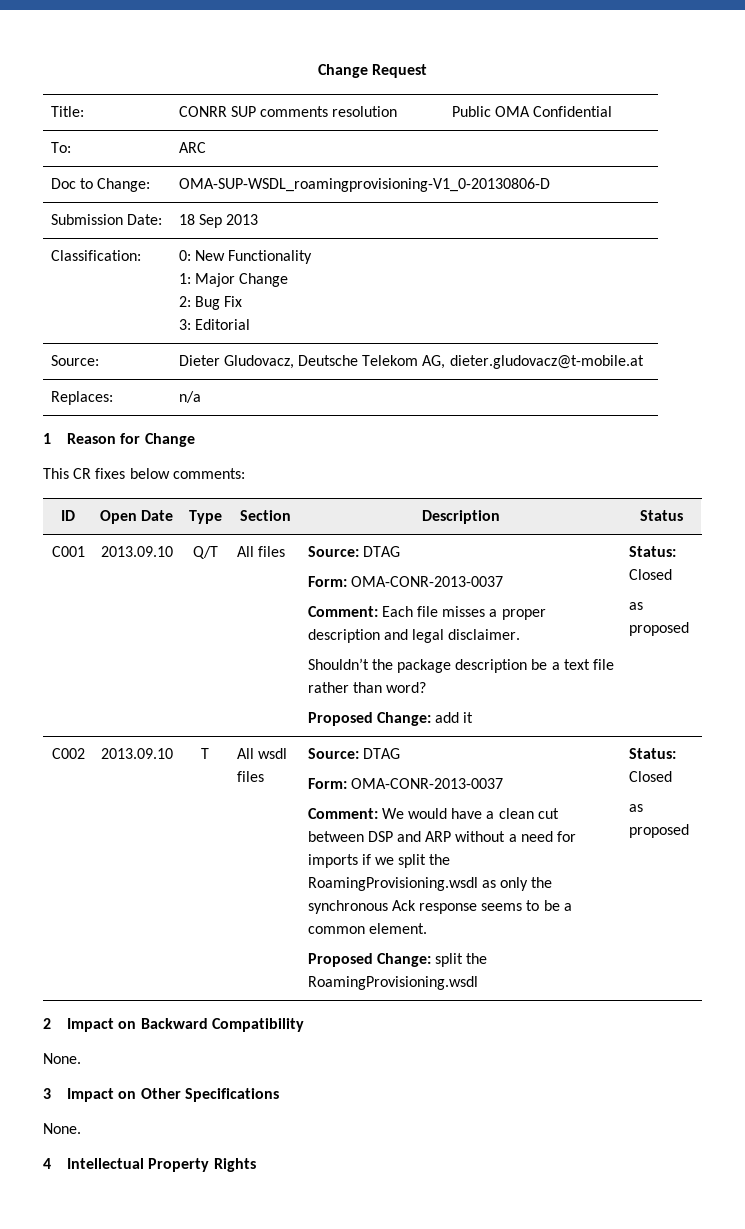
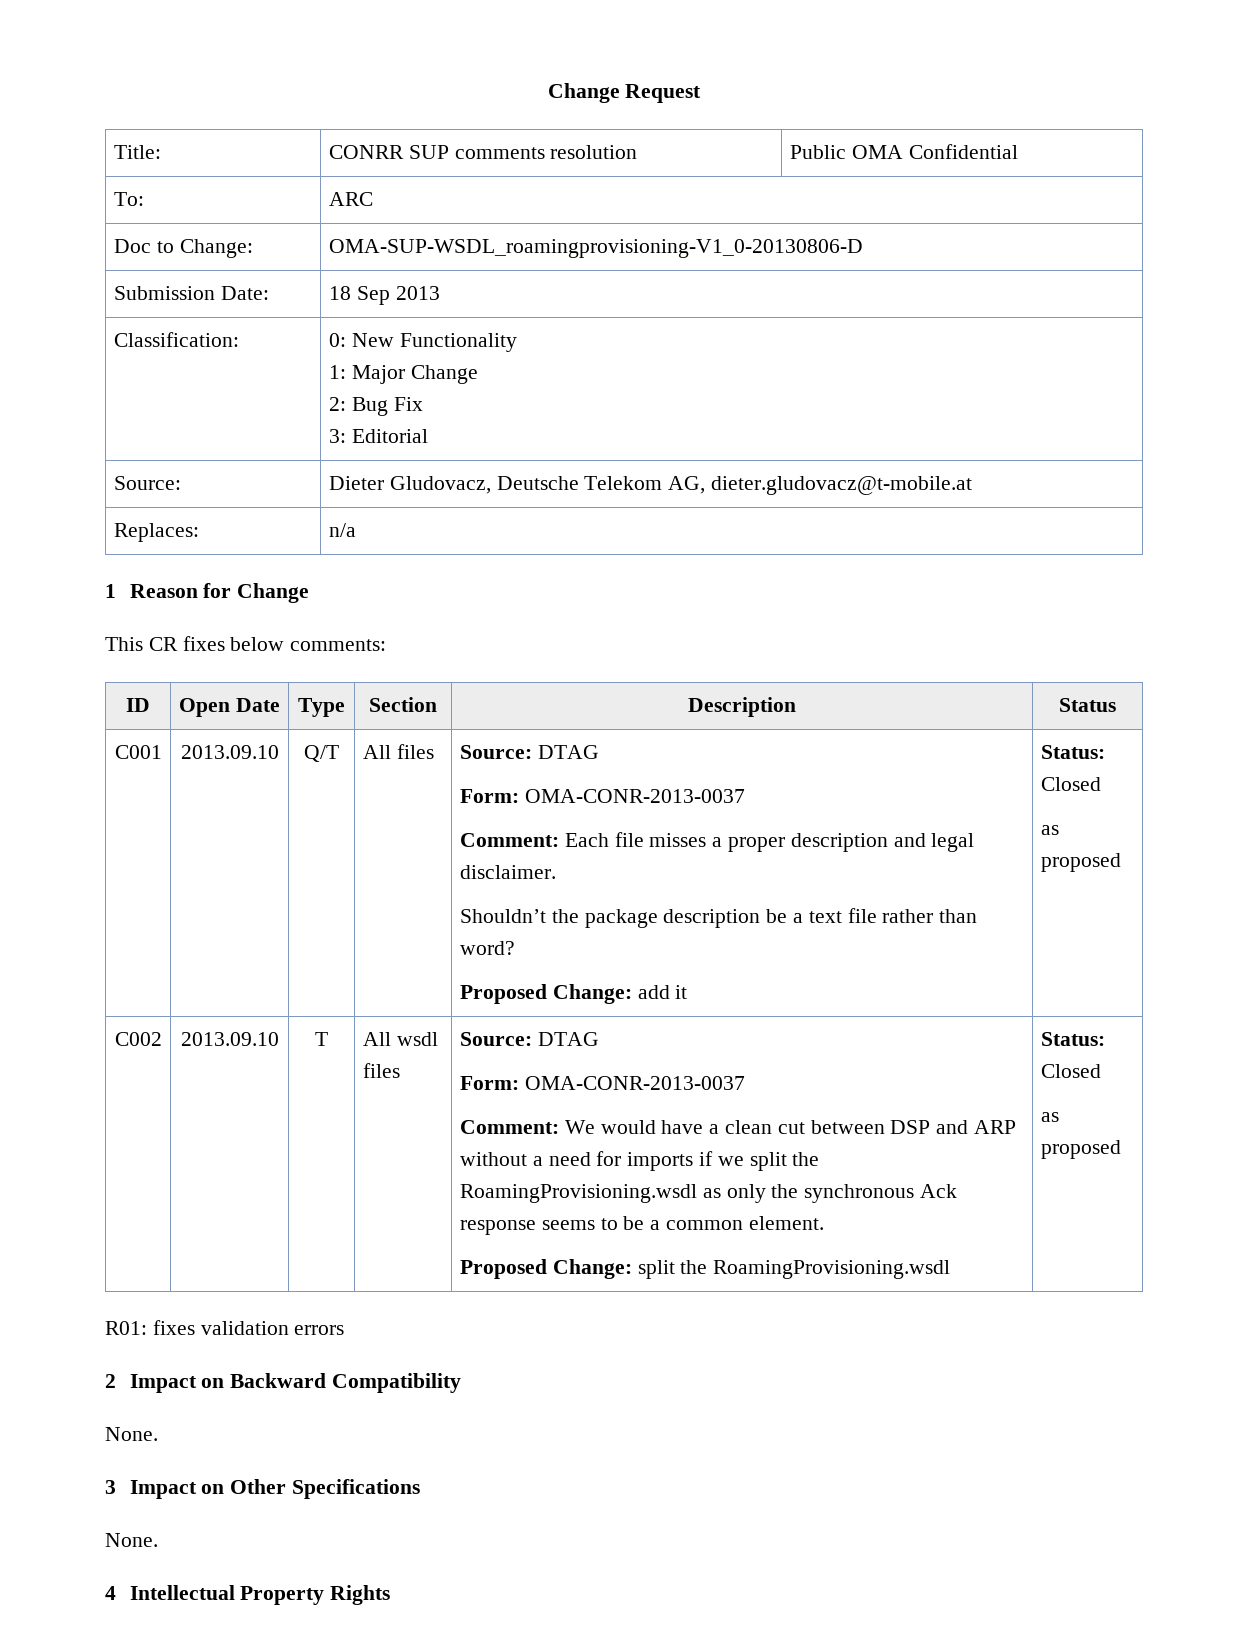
+ R01: fixes validation errors

